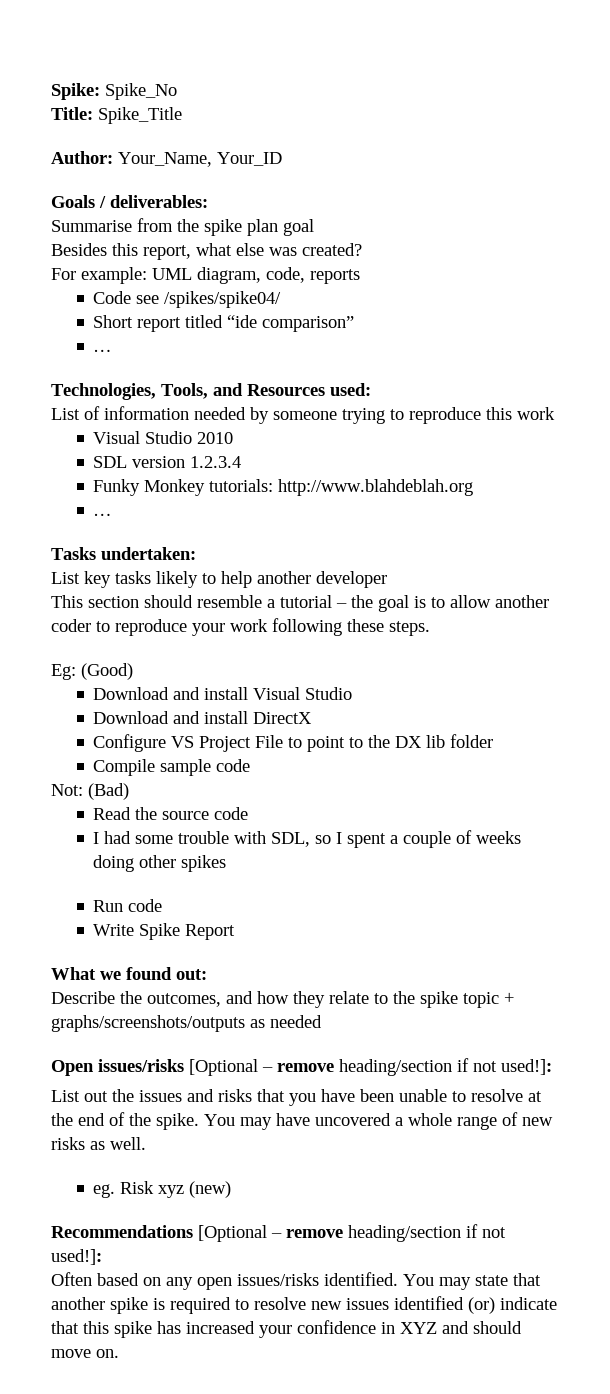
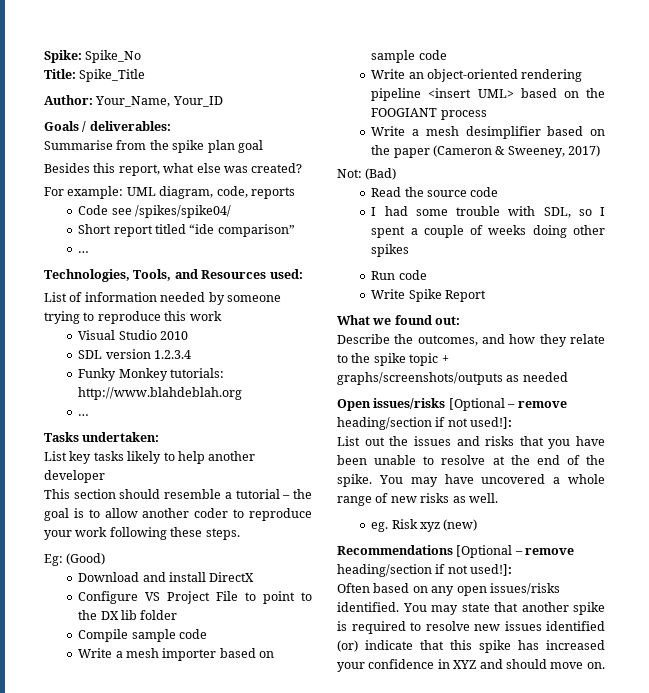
- Download and install Visual Studio
+ Write a mesh importer based on sample code
+ Write an object-oriented rendering pipeline <insert UML> based on the FOOGIANT process
+ Write a mesh desimplifier based on the paper (Cameron & Sweeney, 2017)

